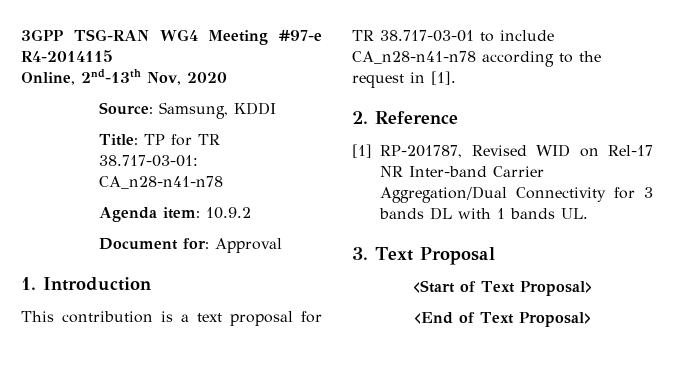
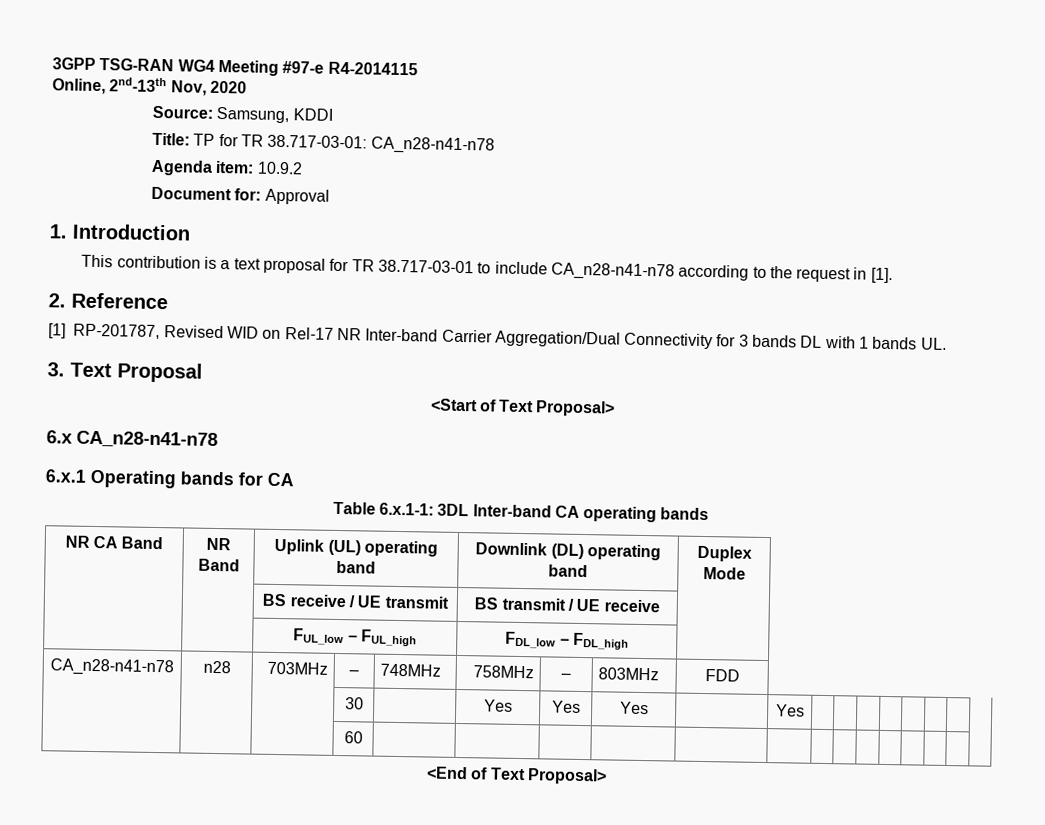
+ 6.x CA_n28-n41-n78
+ 6.x.1 Operating bands for CA
+ Table 6.x.1-1: 3DL Inter-band CA operating bands
+ NR CA Band | NR Band | Uplink (UL) operating band | Downlink (DL) operating band | Duplex Mode
+ | | BS receive / UE transmit | BS transmit / UE receive |
+ | | FUL_low – FUL_high | FDL_low – FDL_high |
+ CA_n28-n41-n78 | n28 | 703MHz | – | 748MHz | 758MHz | – | 803MHz | FDD
+ | | | 30 | | Yes | Yes | Yes | | Yes | | | | | | | |
+ | | | 60 | | | | | | | | | | | | | |

